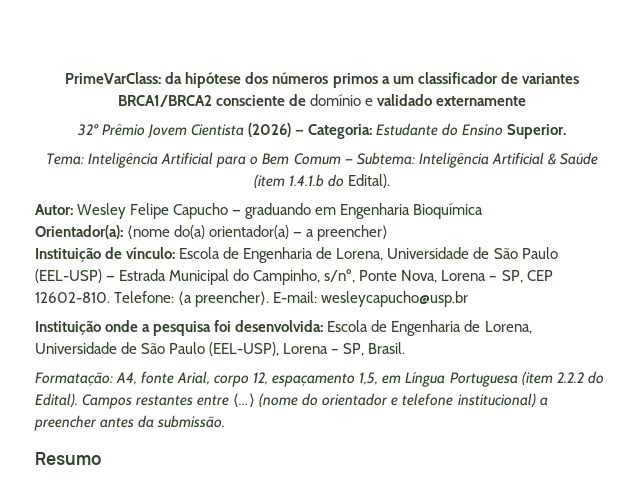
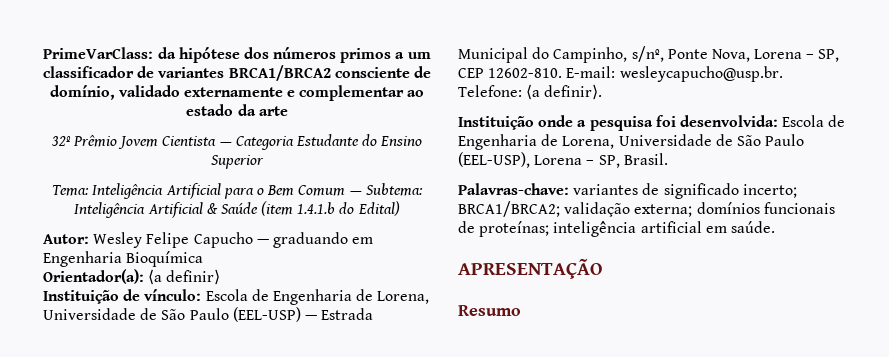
- PrimeVarClass: da hipótese dos números primos a um classificador de variantes BRCA1/BRCA2 consciente de domínio e validado externamente
+ PrimeVarClass: da hipótese dos números primos a um classificador de variantes BRCA1/BRCA2 consciente de domínio, validado externamente e complementar ao estado da arte
- 32º Prêmio Jovem Cientista (2026) — Categoria: Estudante do Ensino Superior.
+ 32º Prêmio Jovem Cientista — Categoria Estudante do Ensino Superior
- Tema: Inteligência Artificial para o Bem Comum — Subtema: Inteligência Artificial & Saúde (item 1.4.1.b do Edital).
+ Tema: Inteligência Artificial para o Bem Comum — Subtema: Inteligência Artificial & Saúde (item 1.4.1.b do Edital)
- Orientador(a): ⟨nome do(a) orientador(a) — a preencher⟩
+ Orientador(a): ⟨a definir⟩
- Telefone: ⟨a preencher⟩. E-mail: wesleycapucho@usp.br
+ E-mail: wesleycapucho@usp.br. Telefone: ⟨a definir⟩.
- Formatação: A4, fonte Arial, corpo 12, espaçamento 1,5, em Língua Portuguesa (item 2.2.2 do Edital). Campos restantes entre ⟨…⟩ (nome do orientador e telefone institucional) a preencher antes da submissão.
+ Palavras-chave: variantes de significado incerto; BRCA1/BRCA2; validação externa; domínios funcionais de proteínas; inteligência artificial em saúde.
+ APRESENTAÇÃO

